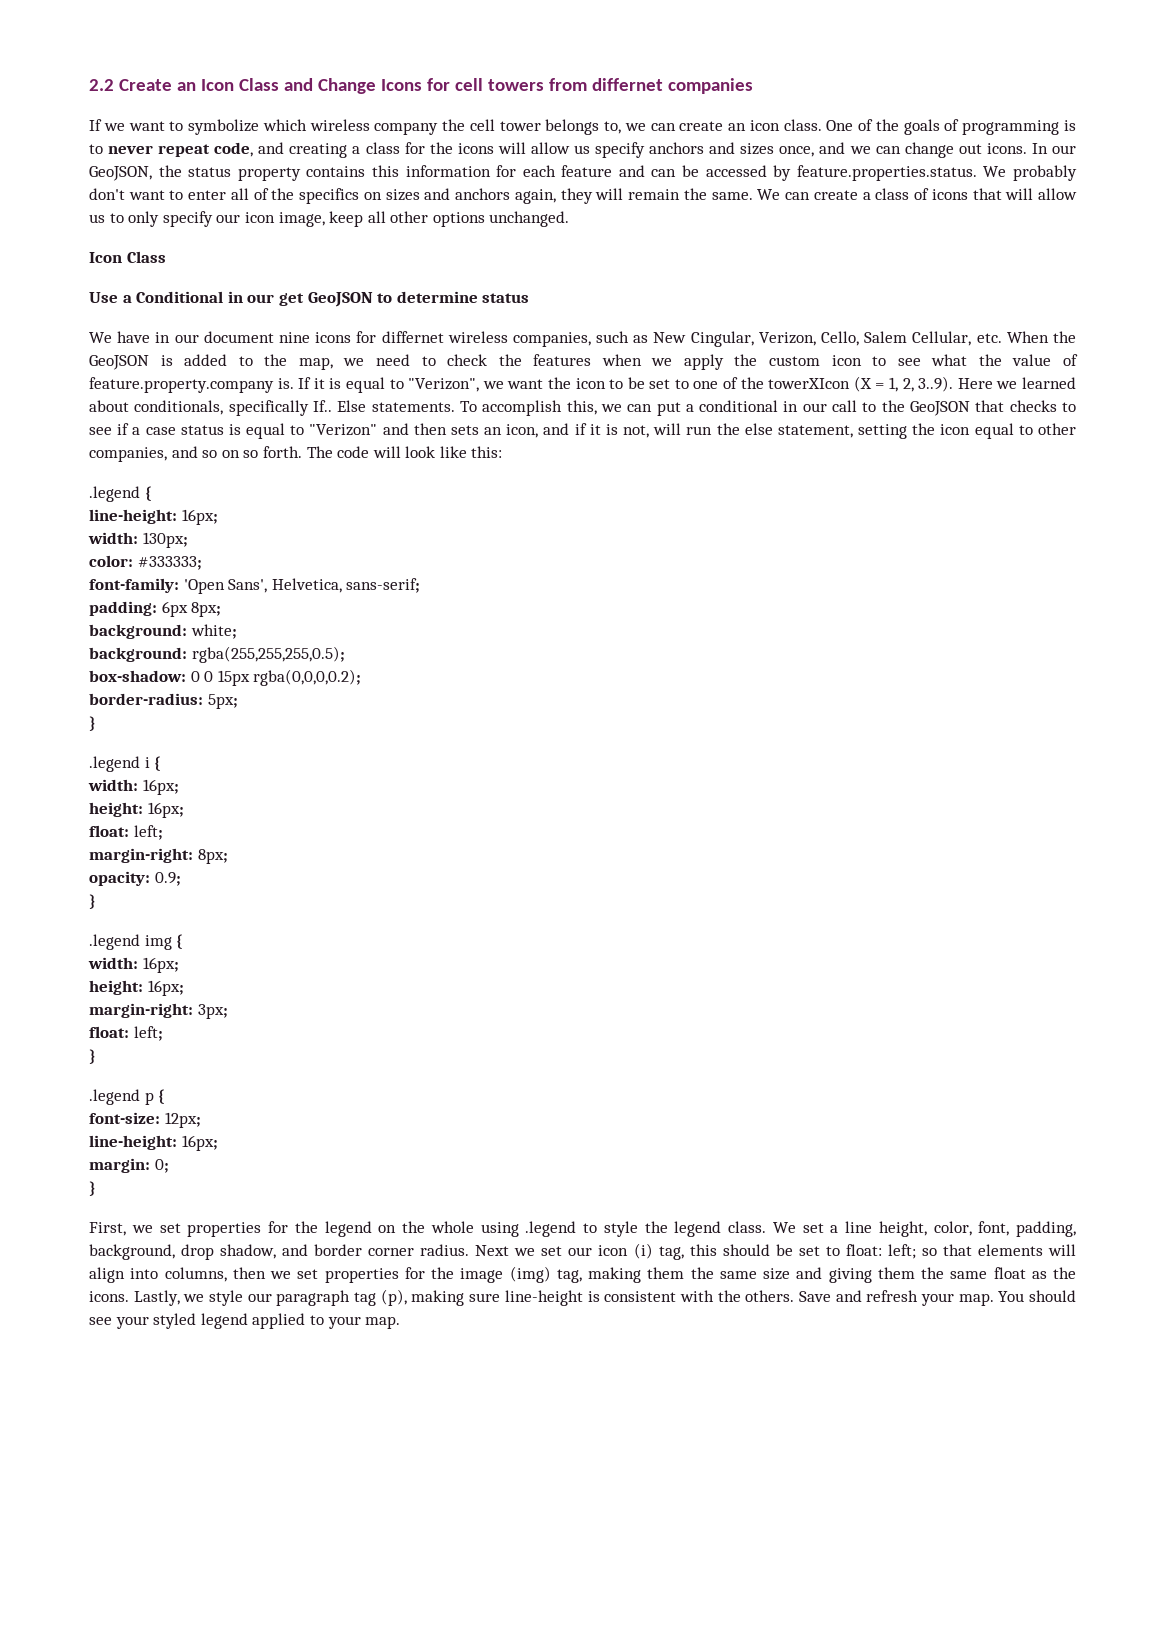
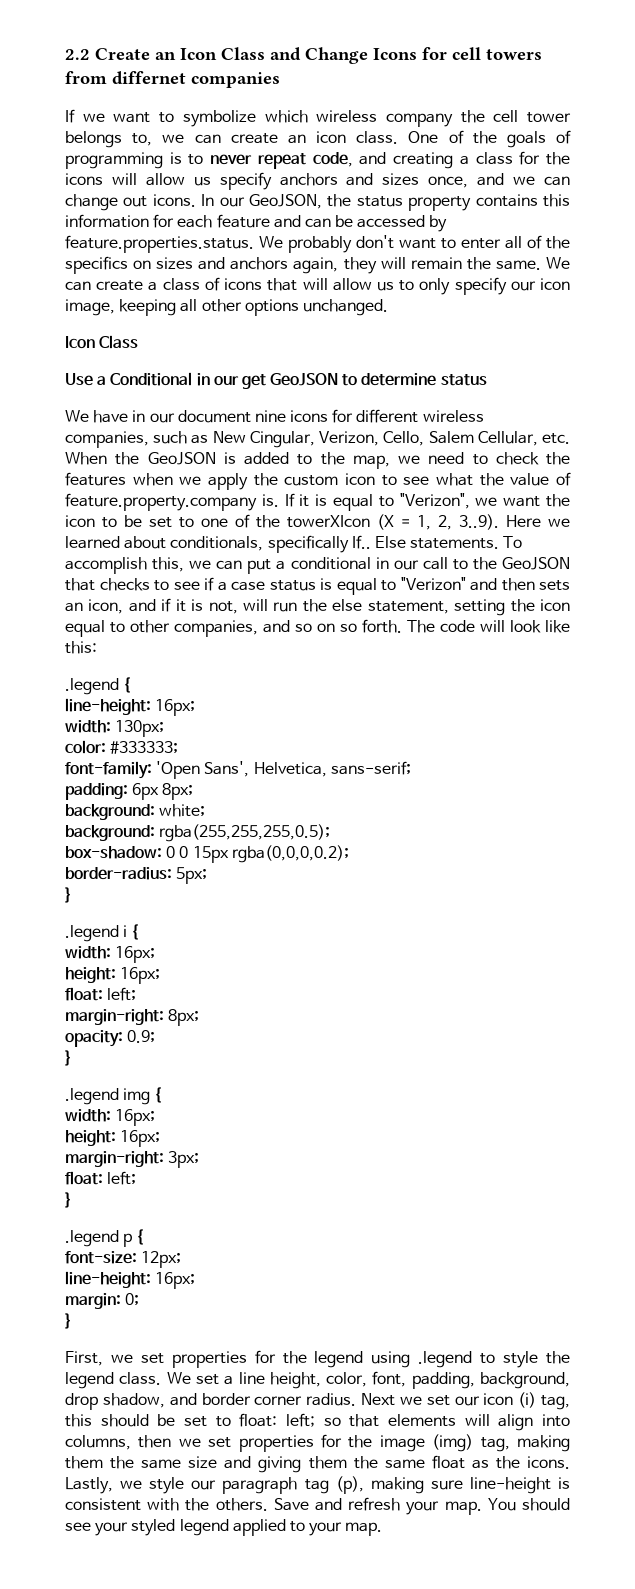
- We can create a class of icons that will allow us to only specify our icon image, keep all other options unchanged.
+ We can create a class of icons that will allow us to only specify our icon image, keeping all other options unchanged.
- We have in our document nine icons for differnet wireless companies, such as New Cingular, Verizon, Cello, Salem Cellular, etc. When the GeoJSON is added to the map, we need to check the features when we apply the custom icon to see what the value of feature.property.company is.
+ We have in our document nine icons for different wireless companies, such as New Cingular, Verizon, Cello, Salem Cellular, etc. When the GeoJSON is added to the map, we need to check the features when we apply the custom icon to see what the value of feature.property.company is.
- First, we set properties for the legend on the whole using .legend to style the legend class.
+ First, we set properties for the legend using .legend to style the legend class.

